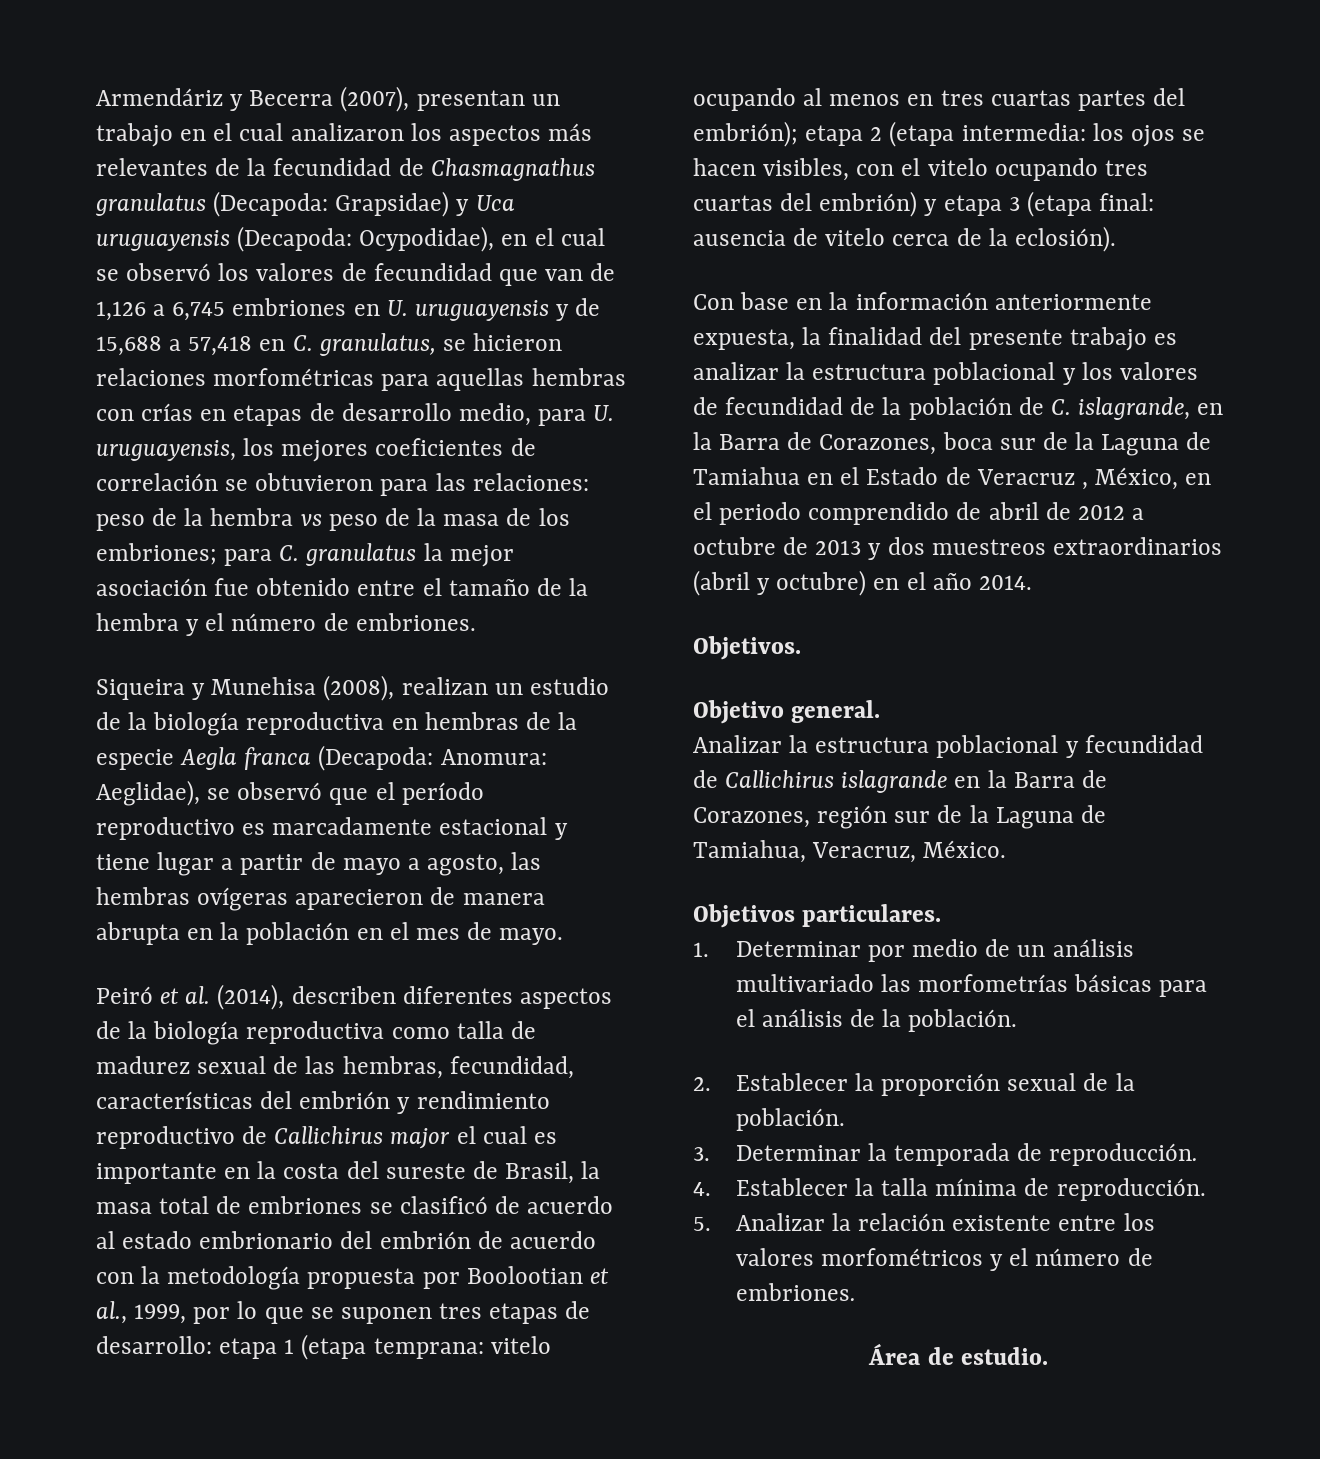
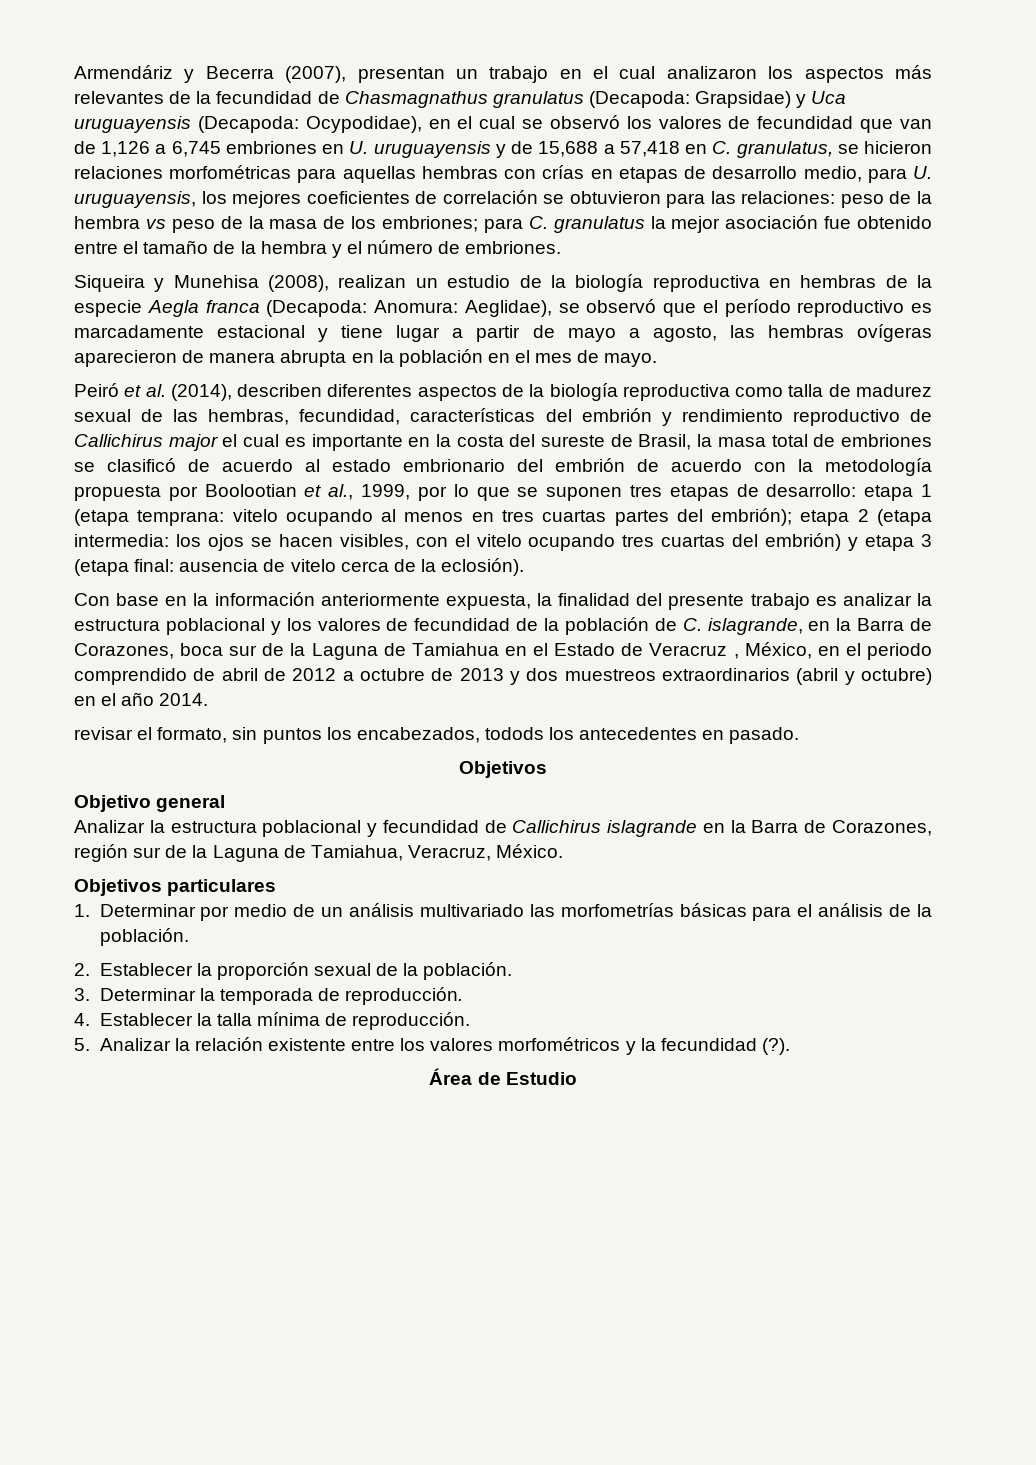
- Objetivos.
+ revisar el formato, sin puntos los encabezados, todods los antecedentes en pasado.
+ Objetivos
- Objetivo general.
+ Objetivo general
- Objetivos particulares.
+ Objetivos particulares
- 5. Analizar la relación existente entre los valores morfométricos y el número de embriones.
+ 5. Analizar la relación existente entre los valores morfométricos y la fecundidad (?).
- Área de estudio.
+ Área de Estudio

